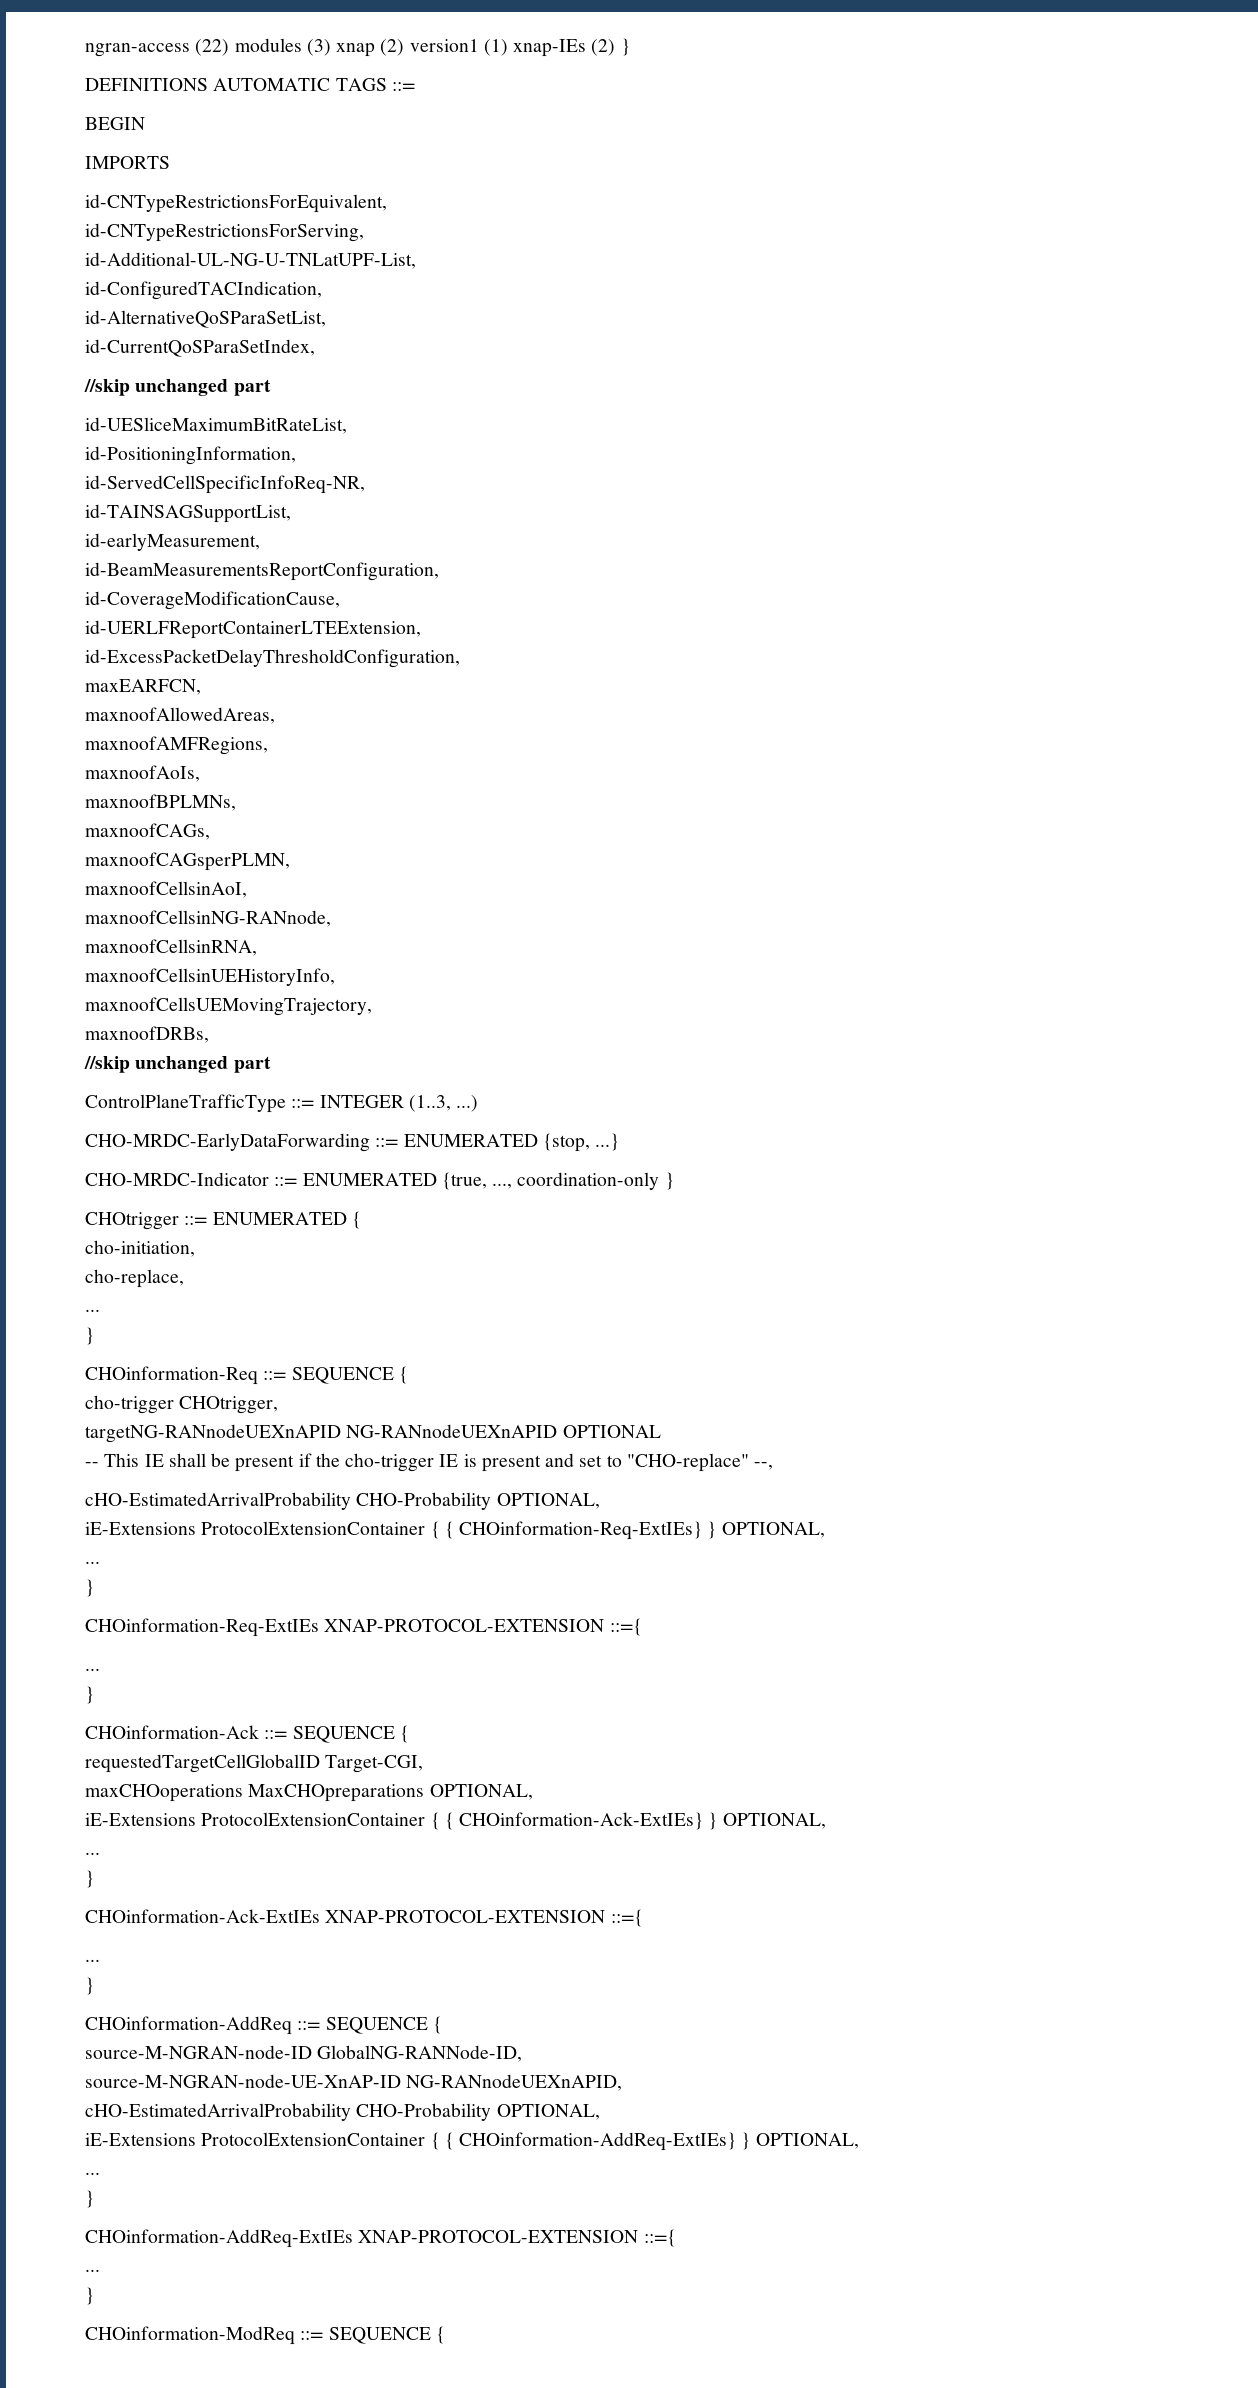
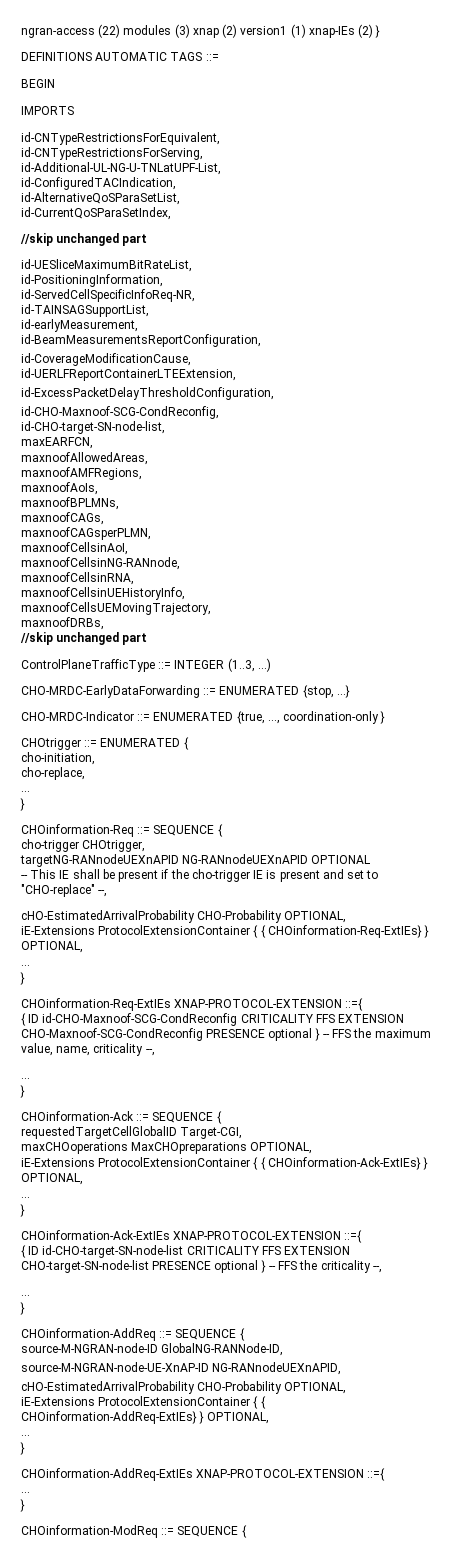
+ id-CHO-Maxnoof-SCG-CondReconfig,
+ id-CHO-target-SN-node-list,
+ { ID id-CHO-Maxnoof-SCG-CondReconfig CRITICALITY FFS EXTENSION CHO-Maxnoof-SCG-CondReconfig PRESENCE optional } -- FFS the maximum value, name, criticality --,
+ { ID id-CHO-target-SN-node-list CRITICALITY FFS EXTENSION CHO-target-SN-node-list PRESENCE optional } -- FFS the criticality --,

